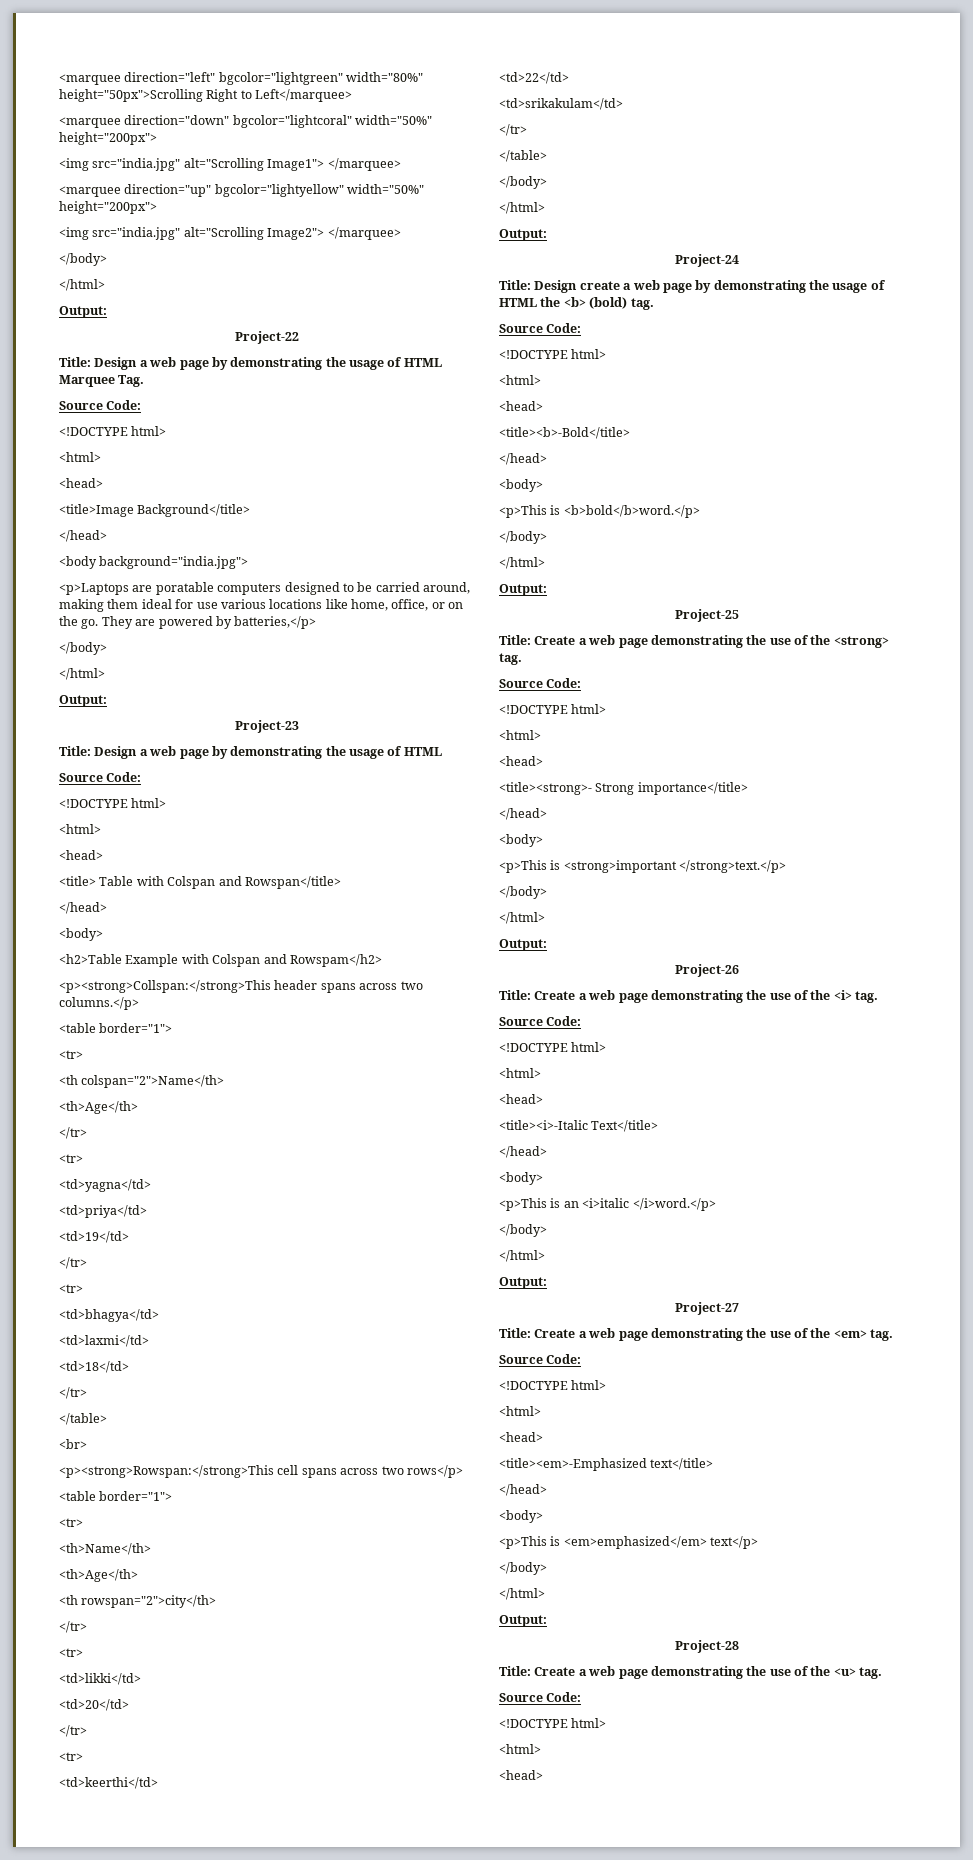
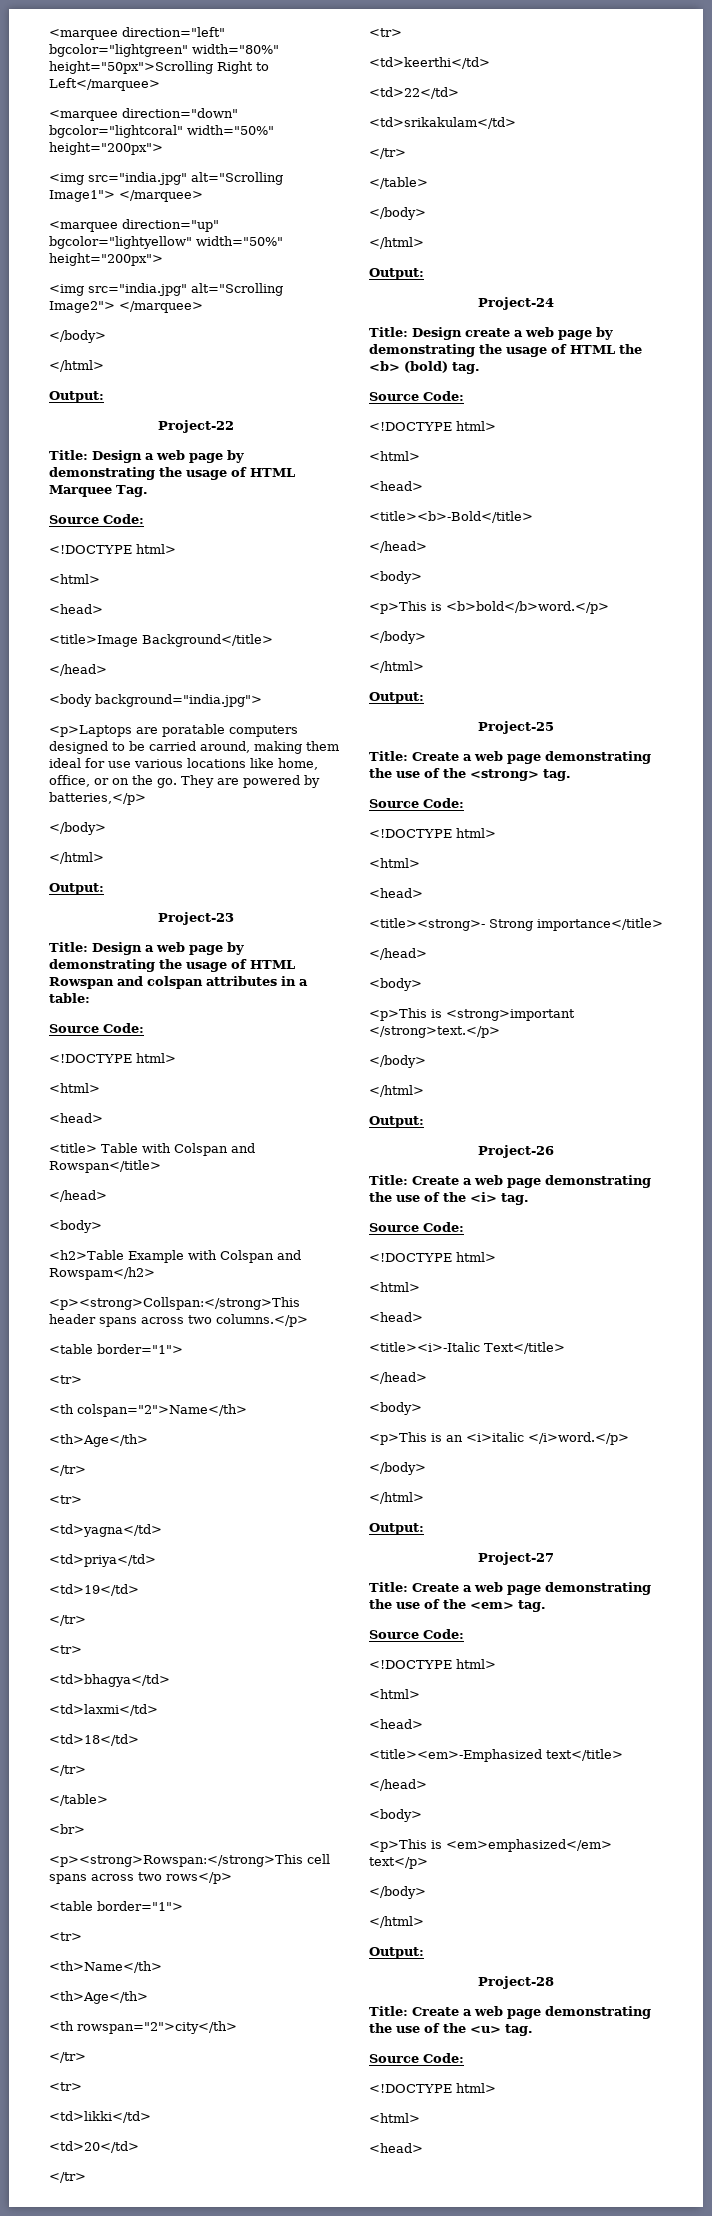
  Project-23
- Title: Design a web page by demonstrating the usage of HTML
+ Title: Design a web page by demonstrating the usage of HTML Rowspan and colspan attributes in a table:

